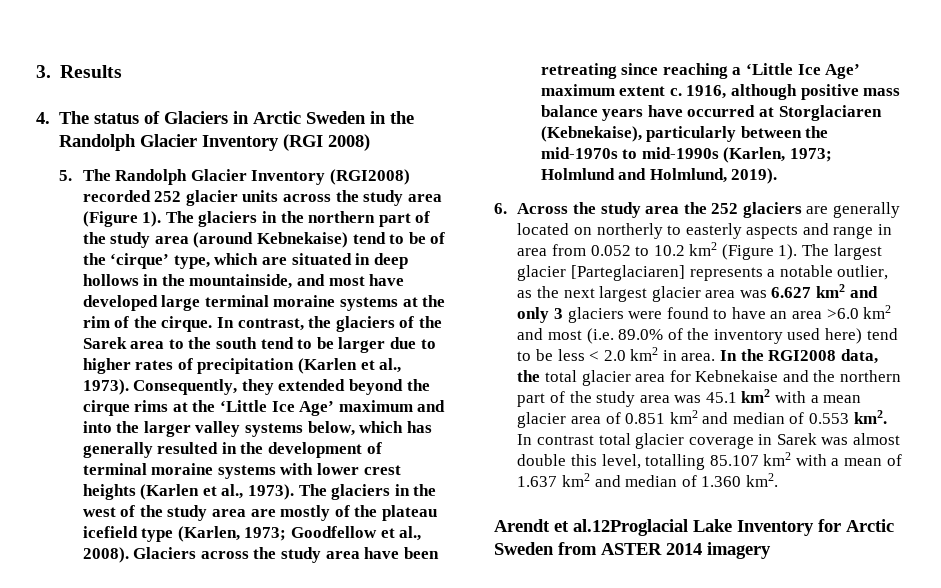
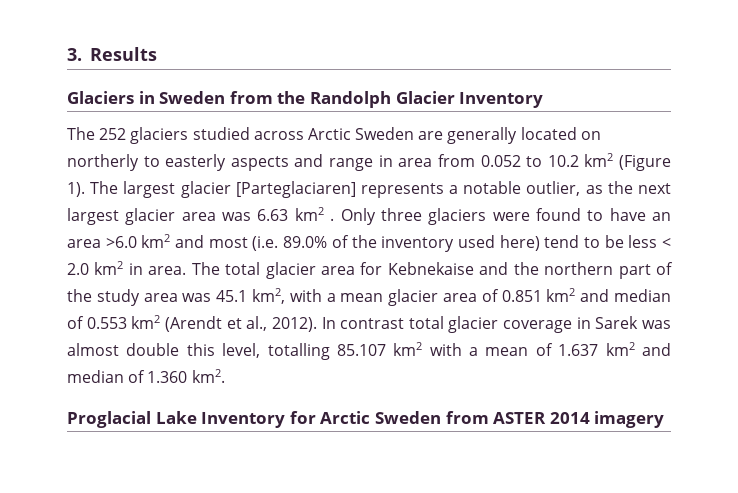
- 4. The status of Glaciers in Arctic Sweden in the Randolph Glacier Inventory (RGI 2008)
- 5. The Randolph Glacier Inventory (RGI2008) recorded 252 glacier units across the study area (Figure 1). The glaciers in the northern part of the study area (around Kebnekaise) tend to be of the ‘cirque’ type, which are situated in deep hollows in the mountainside, and most have developed large terminal moraine systems at the rim of the cirque. In contrast, the glaciers of the Sarek area to the south tend to be larger due to higher rates of precipitation (Karlen et al., 1973). Consequently, they extended beyond the cirque rims at the ‘Little Ice Age’ maximum and into the larger valley systems below, which has generally resulted in the development of terminal moraine systems with lower crest heights (Karlen et al., 1973). The glaciers in the west of the study area are mostly of the plateau icefield type (Karlen, 1973; Goodfellow et al., 2008). Glaciers across the study area have been retreating since reaching a ‘Little Ice Age’ maximum extent c. 1916, although positive mass balance years have occurred at Storglaciaren (Kebnekaise), particularly between the mid-1970s to mid-1990s (Karlen, 1973; Holmlund and Holmlund, 2019).
- 6. Across the study area the 252 glaciers are generally located on northerly to easterly aspects and range in area from 0.052 to 10.2 km2 (Figure 1).
+ Glaciers in Sweden from the Randolph Glacier Inventory
+ The 252 glaciers studied across Arctic Sweden are generally located on northerly to easterly aspects and range in area from 0.052 to 10.2 km2 (Figure 1).
- The largest glacier [Parteglaciaren] represents a notable outlier, as the next largest glacier area was 6.627 km2 and only 3 glaciers were found to have an area >6.0 km2 and most (i.e. 89.0% of the inventory used here) tend to be less < 2.0 km2 in area.
+ The largest glacier [Parteglaciaren] represents a notable outlier, as the next largest glacier area was 6.63 km2 . Only three glaciers were found to have an area >6.0 km2 and most (i.e. 89.0% of the inventory used here) tend to be less < 2.0 km2 in area.
- In the RGI2008 data, the total glacier area for Kebnekaise and the northern part of the study area was 45.1 km2 with a mean glacier area of 0.851 km2 and median of 0.553 km2.
+ The total glacier area for Kebnekaise and the northern part of the study area was 45.1 km2, with a mean glacier area of 0.851 km2 and median of 0.553 km2 (Arendt et al., 2012).
- Arendt et al.12Proglacial Lake Inventory for Arctic Sweden from ASTER 2014 imagery
+ Proglacial Lake Inventory for Arctic Sweden from ASTER 2014 imagery

